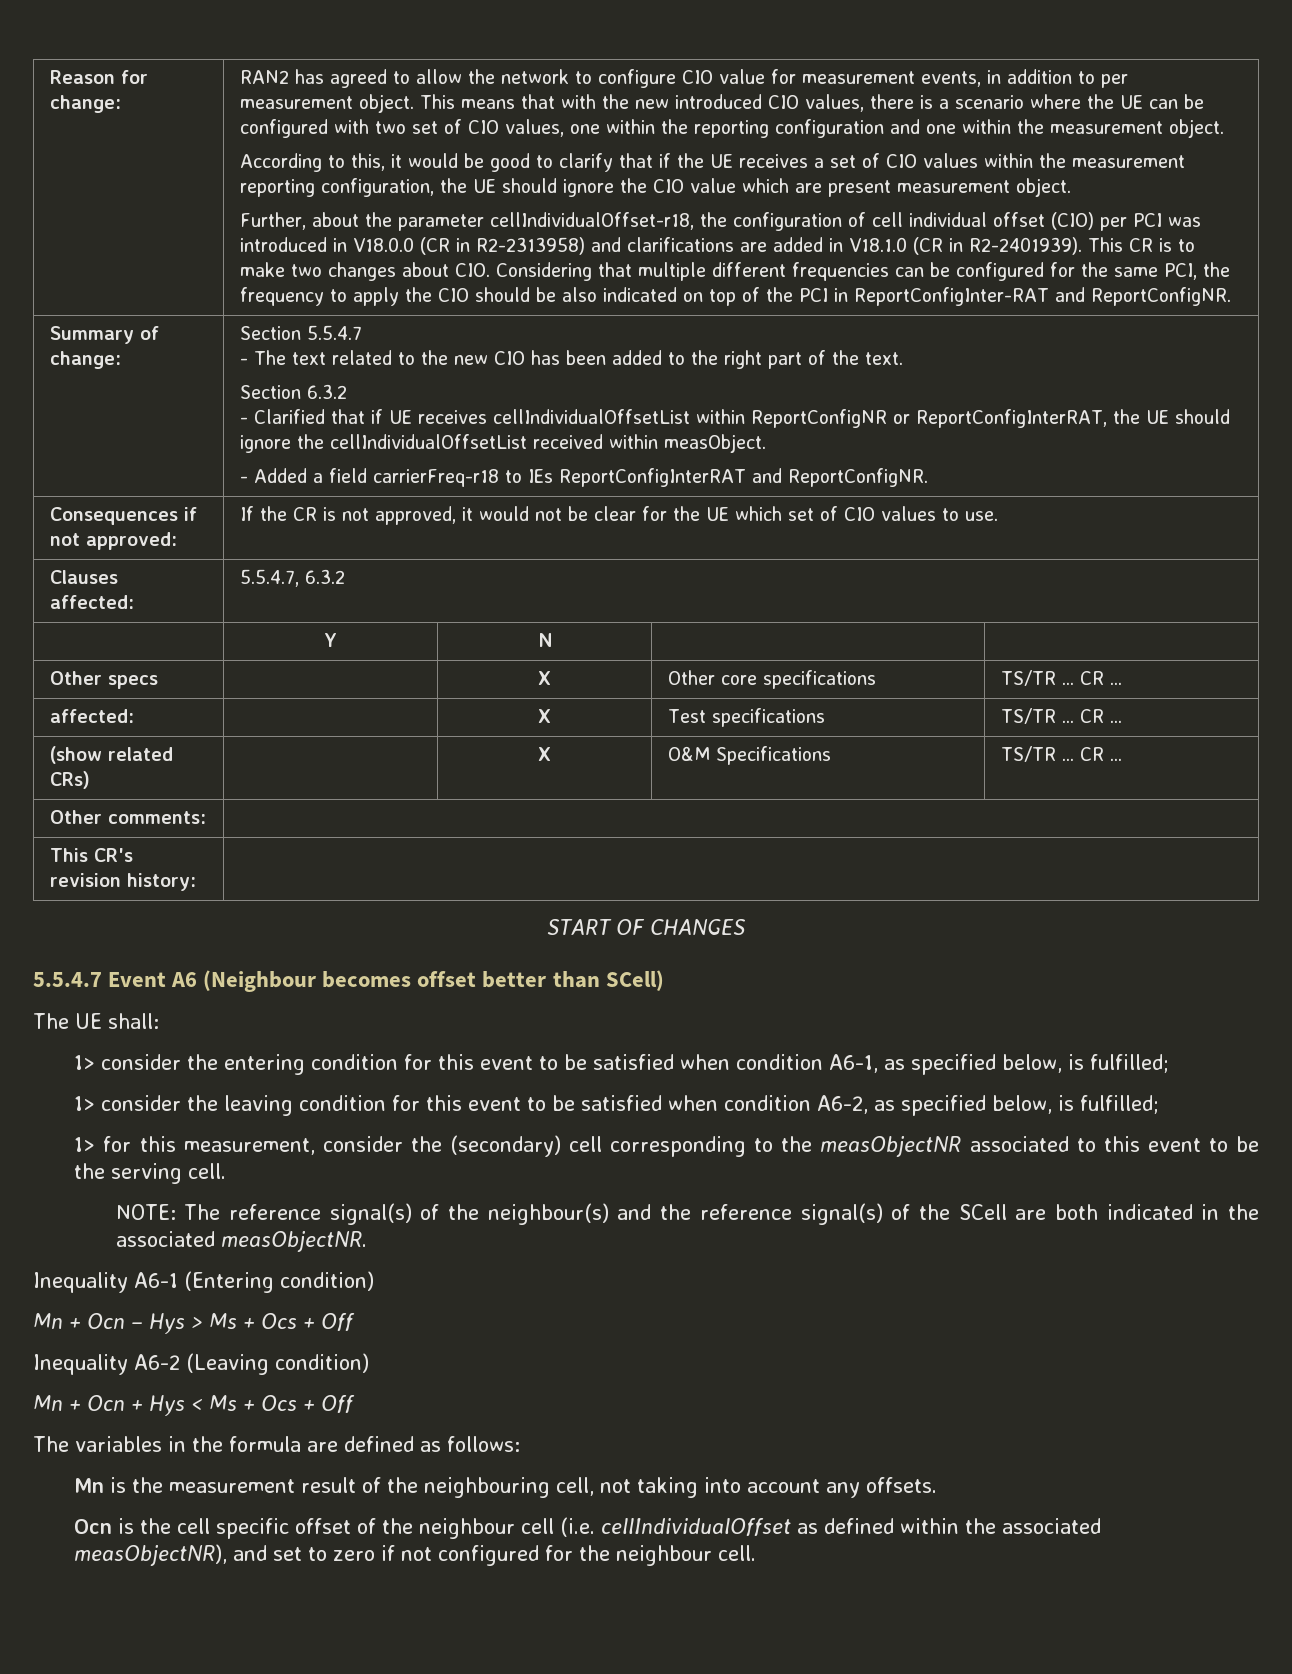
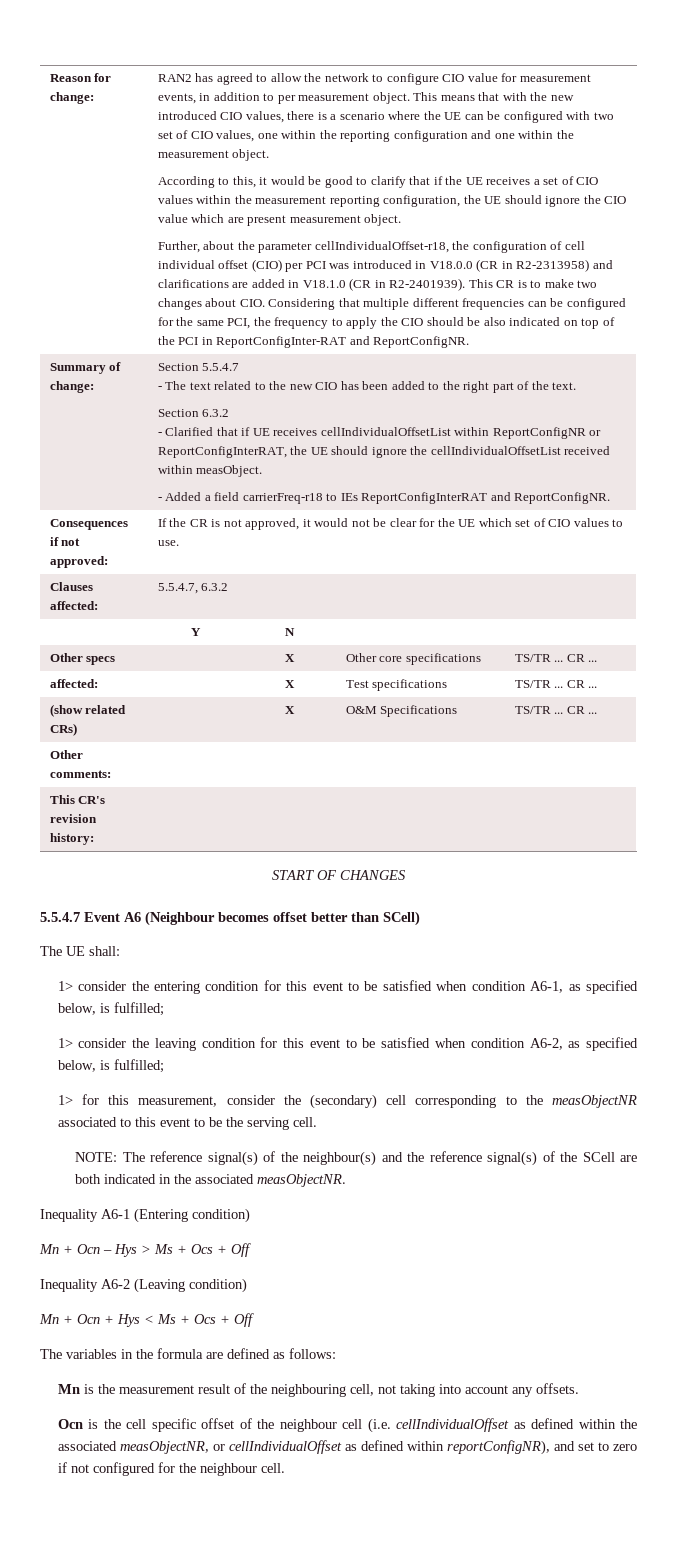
- Ocn is the cell specific offset of the neighbour cell (i.e. cellIndividualOffset as defined within the associated measObjectNR), and set to zero if not configured for the neighbour cell.
+ Ocn is the cell specific offset of the neighbour cell (i.e. cellIndividualOffset as defined within the associated measObjectNR, or cellIndividualOffset as defined within reportConfigNR), and set to zero if not configured for the neighbour cell.

